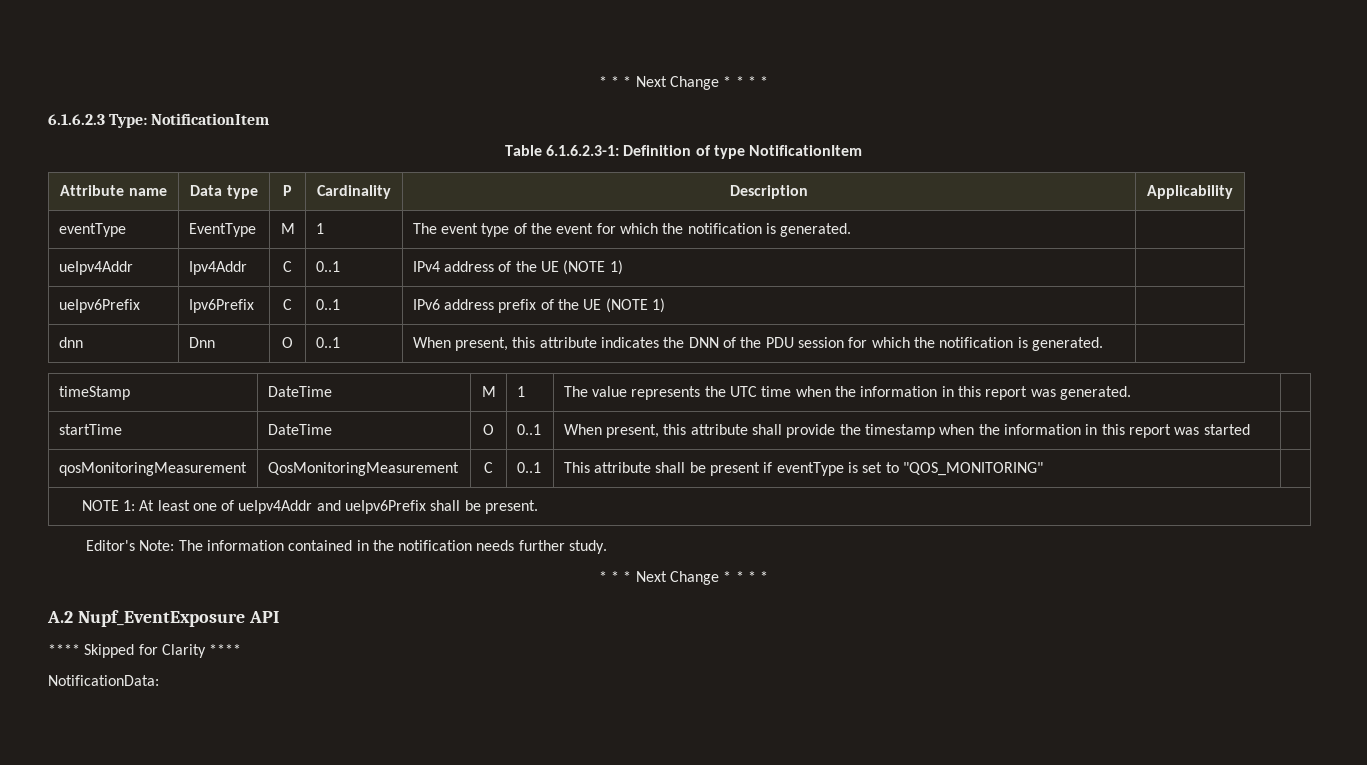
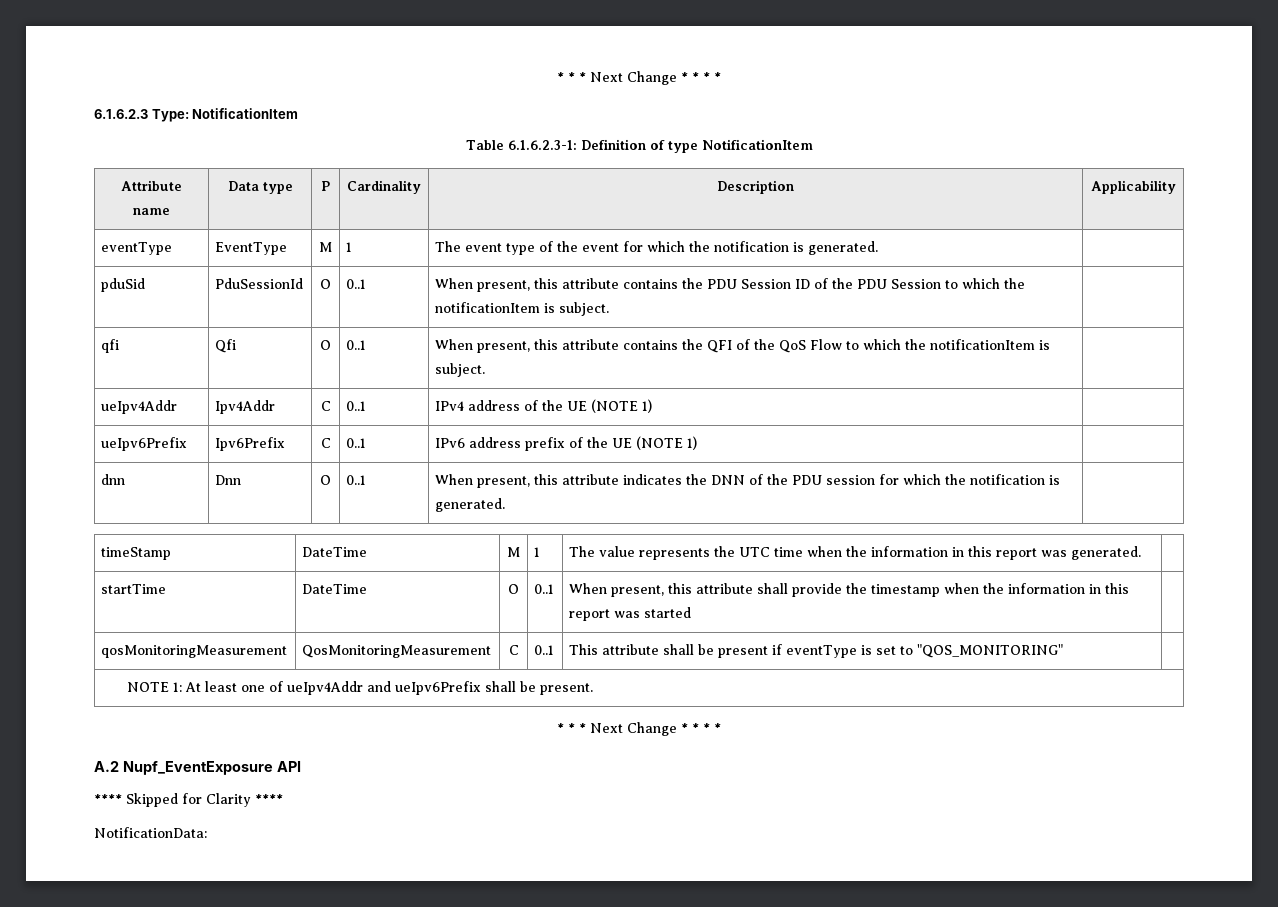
+ pduSid | PduSessionId | O | 0..1 | When present, this attribute contains the PDU Session ID of the PDU Session to which the notificationItem is subject. |
+ qfi | Qfi | O | 0..1 | When present, this attribute contains the QFI of the QoS Flow to which the notificationItem is subject. |
- Editor's Note: The information contained in the notification needs further study.

